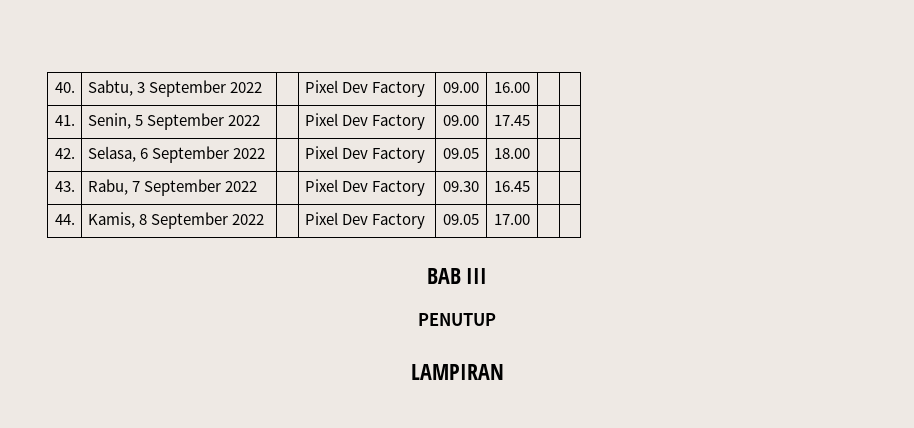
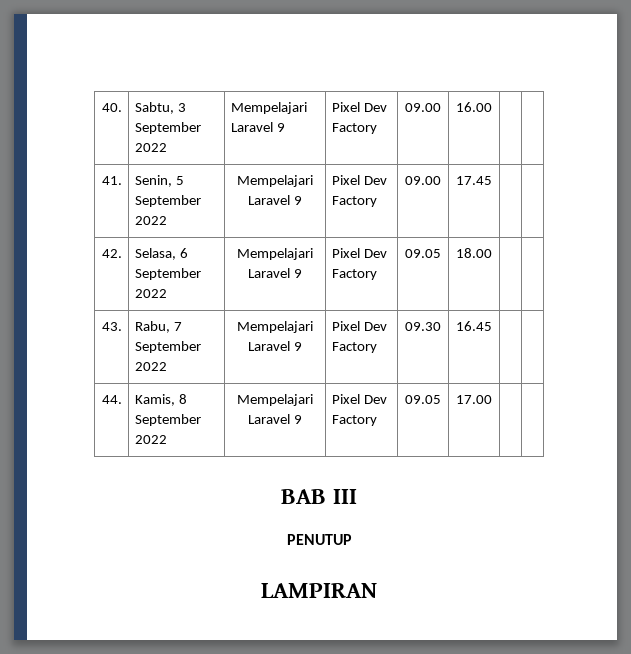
- 40. | Sabtu, 3 September 2022 | | Pixel Dev Factory | 09.00 | 16.00 | |
+ 40. | Sabtu, 3 September 2022 | Mempelajari Laravel 9 | Pixel Dev Factory | 09.00 | 16.00 | |
- 41. | Senin, 5 September 2022 | | Pixel Dev Factory | 09.00 | 17.45 | |
+ 41. | Senin, 5 September 2022 | Mempelajari Laravel 9 | Pixel Dev Factory | 09.00 | 17.45 | |
- 42. | Selasa, 6 September 2022 | | Pixel Dev Factory | 09.05 | 18.00 | |
+ 42. | Selasa, 6 September 2022 | Mempelajari Laravel 9 | Pixel Dev Factory | 09.05 | 18.00 | |
- 43. | Rabu, 7 September 2022 | | Pixel Dev Factory | 09.30 | 16.45 | |
+ 43. | Rabu, 7 September 2022 | Mempelajari Laravel 9 | Pixel Dev Factory | 09.30 | 16.45 | |
- 44. | Kamis, 8 September 2022 | | Pixel Dev Factory | 09.05 | 17.00 | |
+ 44. | Kamis, 8 September 2022 | Mempelajari Laravel 9 | Pixel Dev Factory | 09.05 | 17.00 | |

